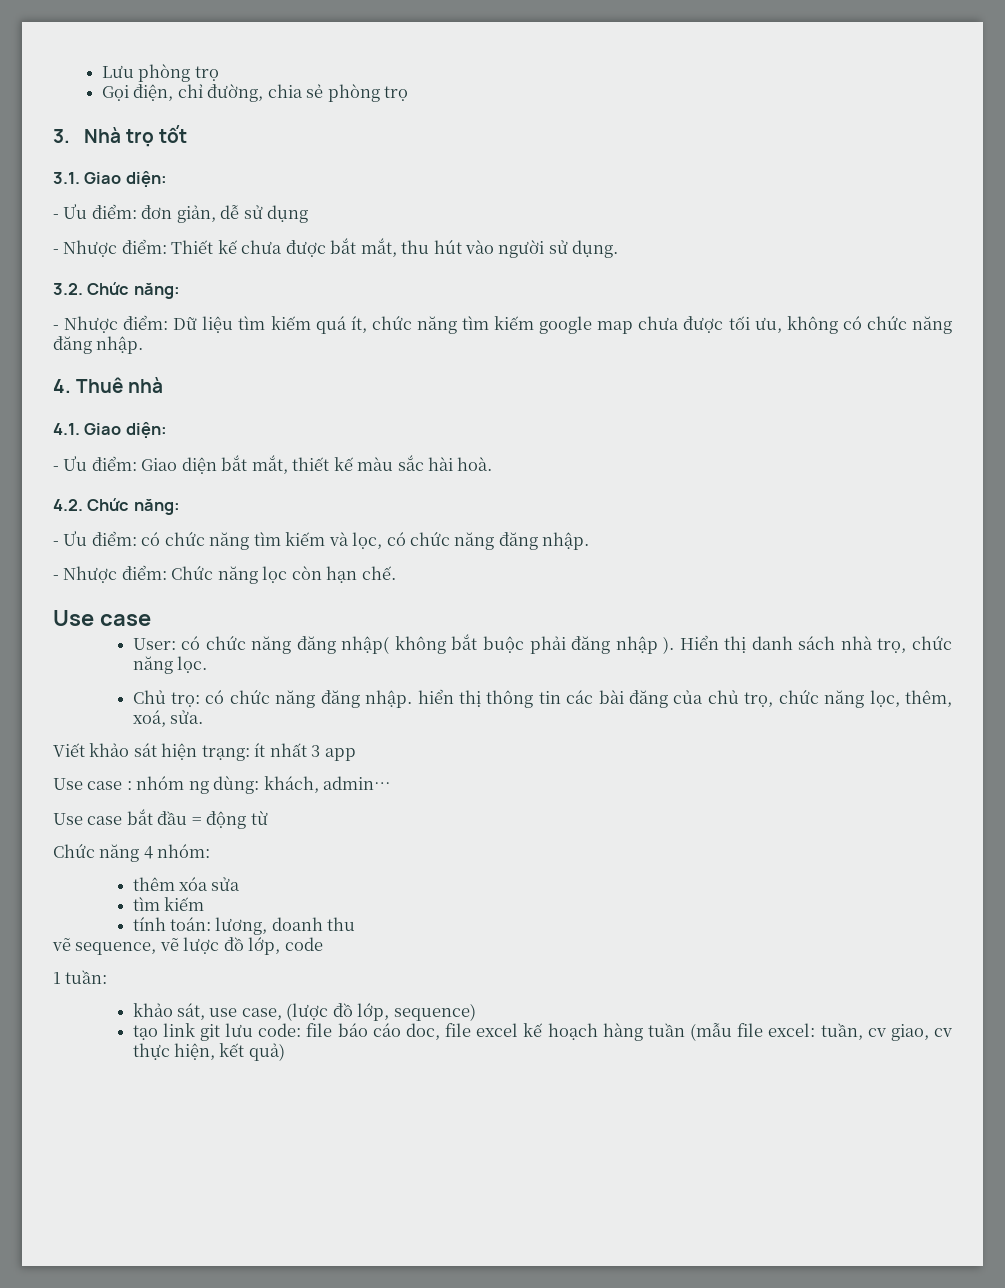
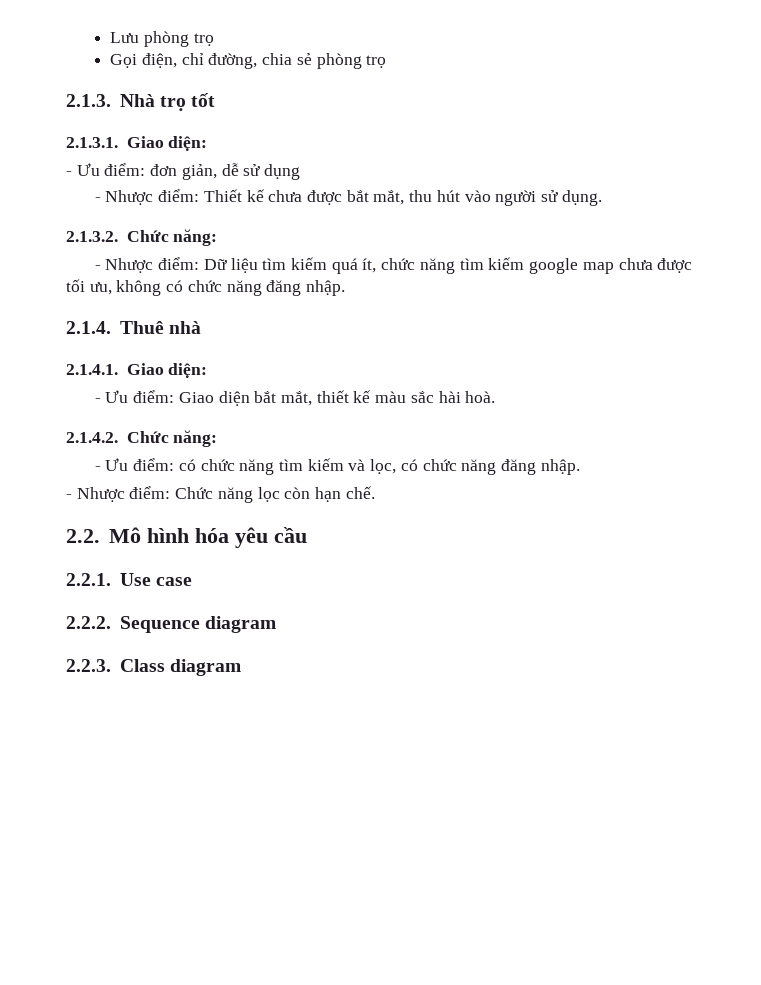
- 3. Nhà trọ tốt
+ 2.1.3. Nhà trọ tốt
- 3.1. Giao diện:
+ 2.1.3.1. Giao diện:
- 3.2. Chức năng:
+ 2.1.3.2. Chức năng:
- 4. Thuê nhà
+ 2.1.4. Thuê nhà
- 4.1. Giao diện:
+ 2.1.4.1. Giao diện:
- 4.2. Chức năng:
+ 2.1.4.2. Chức năng:
  - Nhược điểm: Chức năng lọc còn hạn chế.
- Use case
- User: có chức năng đăng nhập( không bắt buộc phải đăng nhập ). Hiển thị danh sách nhà trọ, chức năng lọc.
- Chủ trọ: có chức năng đăng nhập. hiển thị thông tin các bài đăng của chủ trọ, chức năng lọc, thêm, xoá, sửa.
- Viết khảo sát hiện trạng: ít nhất 3 app
- Use case : nhóm ng dùng: khách, admin…
- Use case bắt đầu = động từ
- Chức năng 4 nhóm:
- thêm xóa sửa
- tìm kiếm
- tính toán: lương, doanh thu
- vẽ sequence, vẽ lược đồ lớp, code
- 1 tuần:
- khảo sát, use case, (lược đồ lớp, sequence)
- tạo link git lưu code: file báo cáo doc, file excel kế hoạch hàng tuần (mẫu file excel: tuần, cv giao, cv thực hiện, kết quả)
+ 2.2. Mô hình hóa yêu cầu
+ 2.2.1. Use case
+ 2.2.2. Sequence diagram
+ 2.2.3. Class diagram

